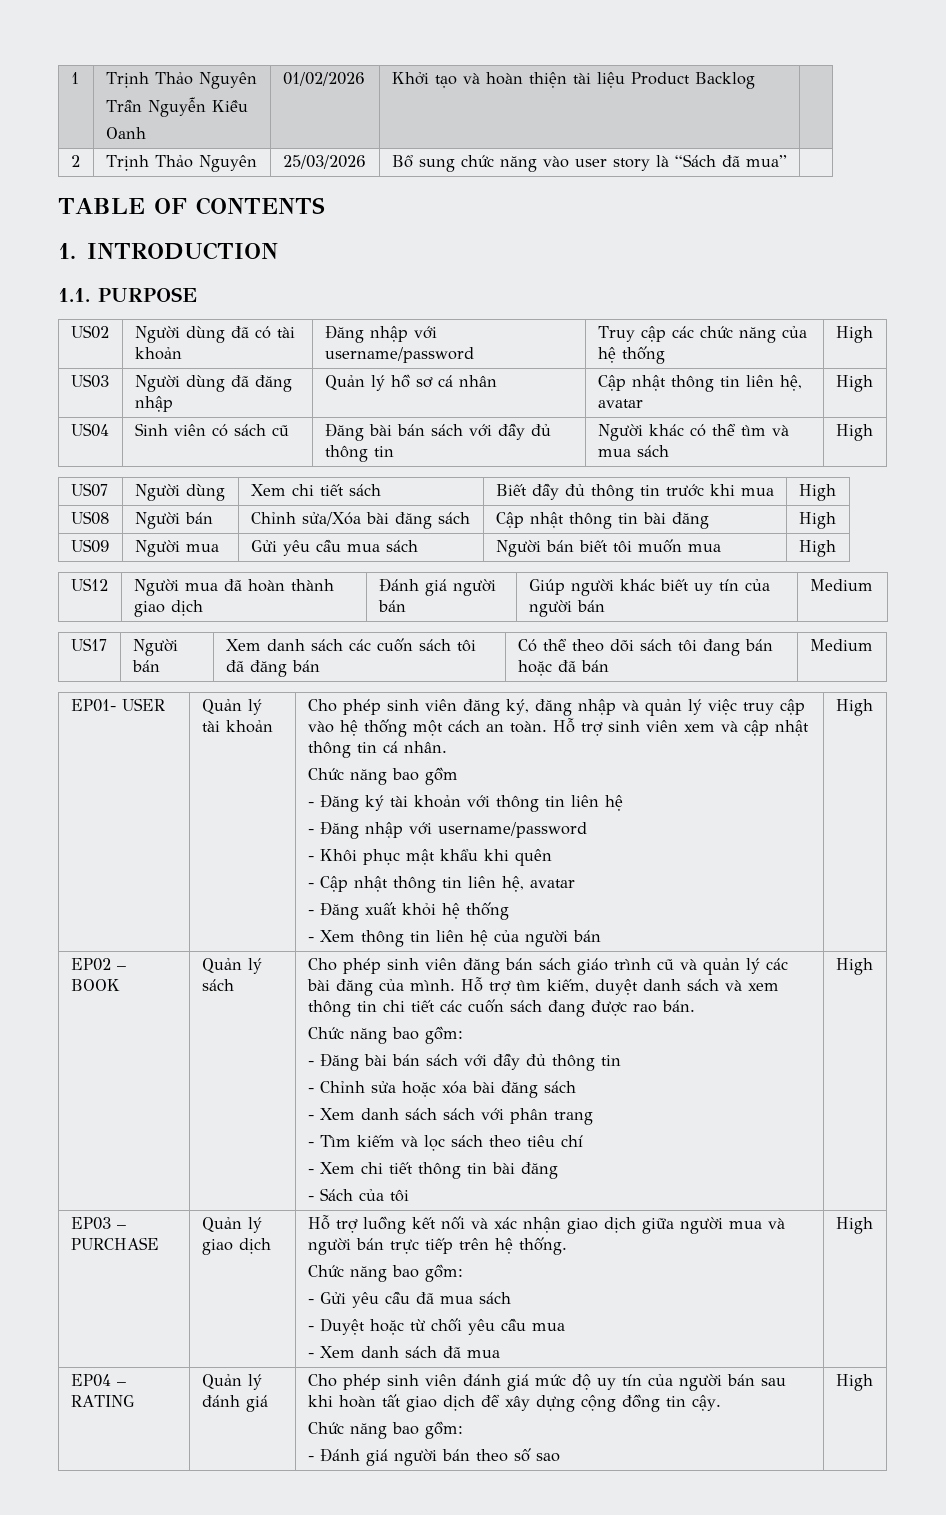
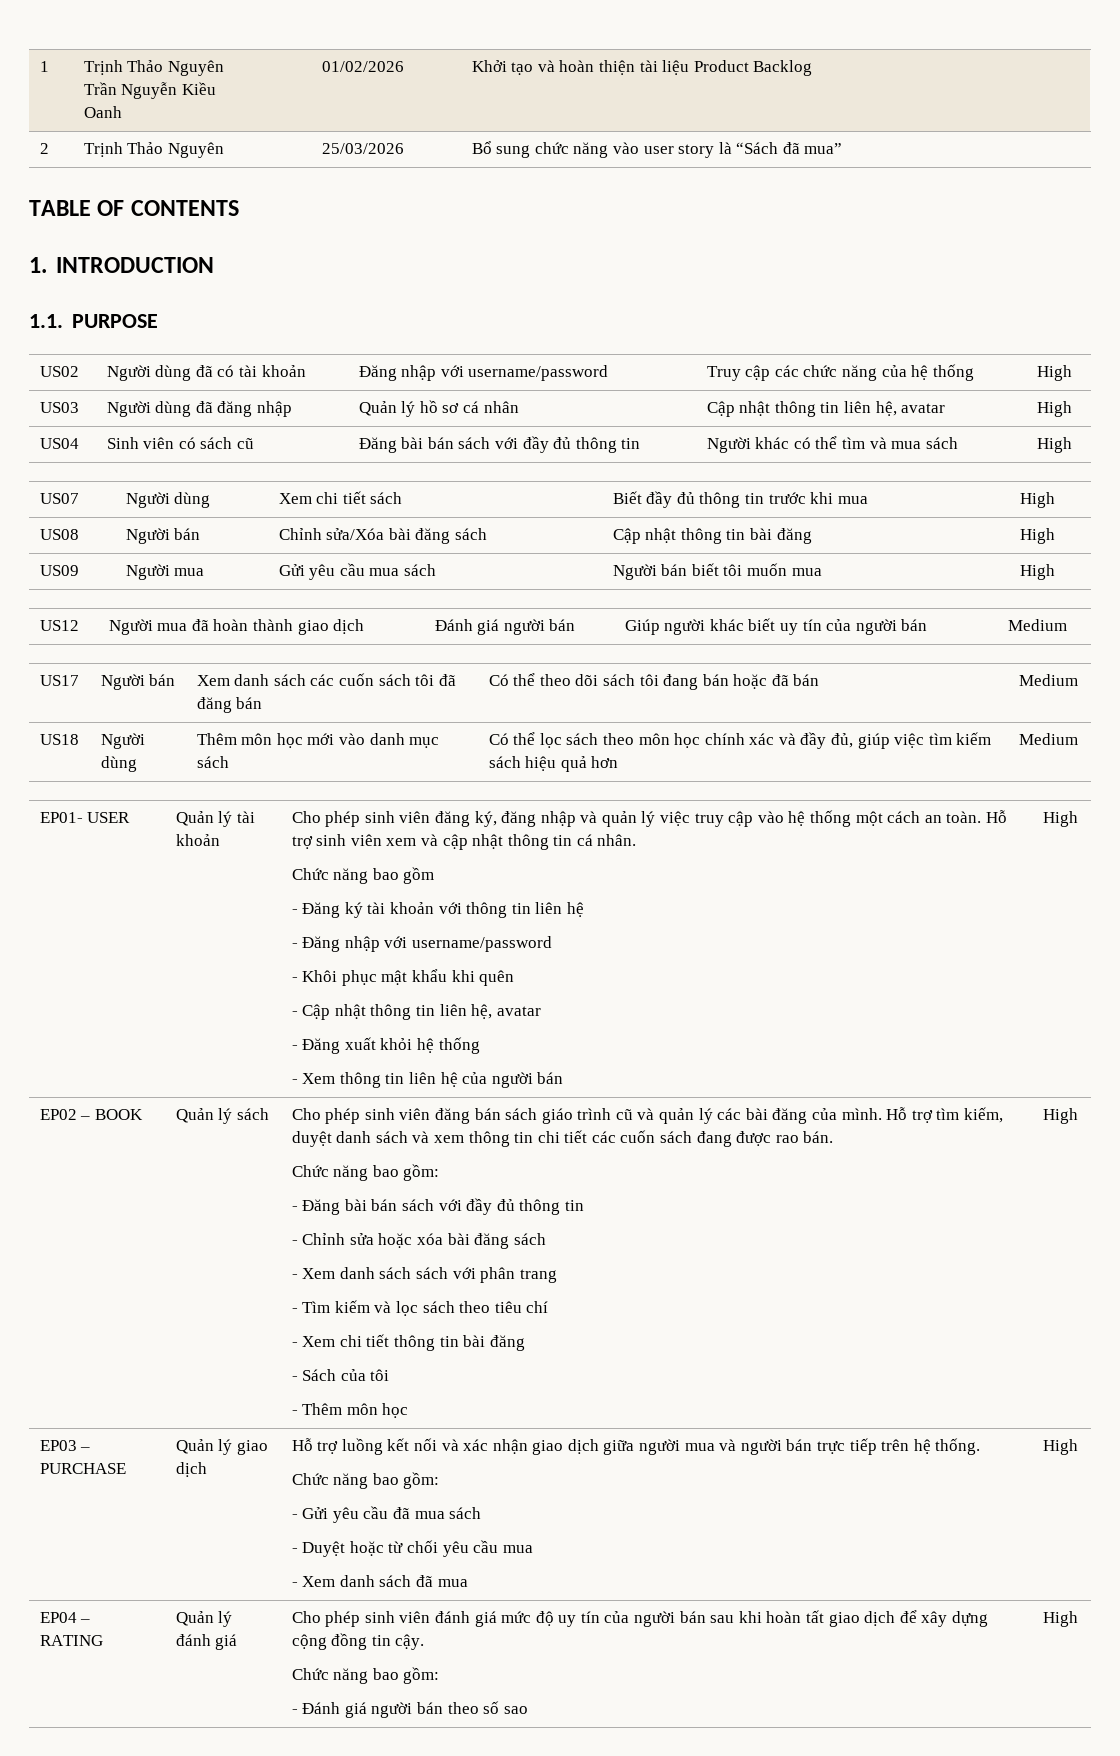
+ US18 | Người dùng | Thêm môn học mới vào danh mục sách | Có thể lọc sách theo môn học chính xác và đầy đủ, giúp việc tìm kiếm sách hiệu quả hơn | Medium
+ - Thêm môn học

